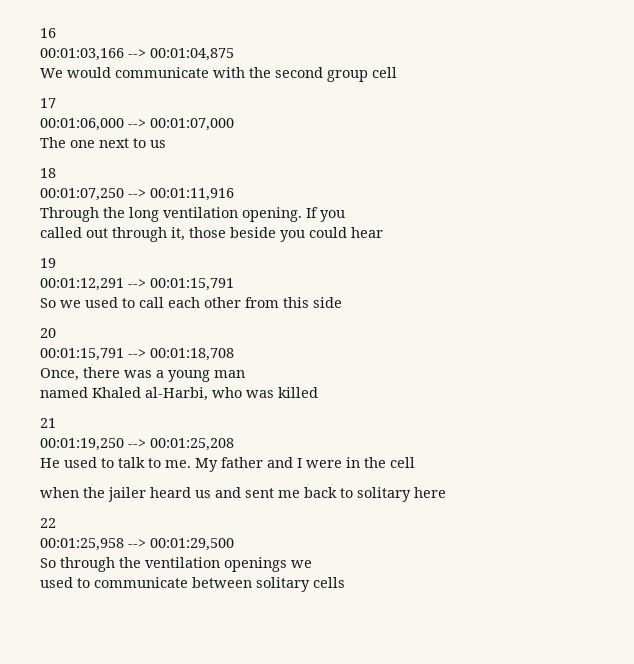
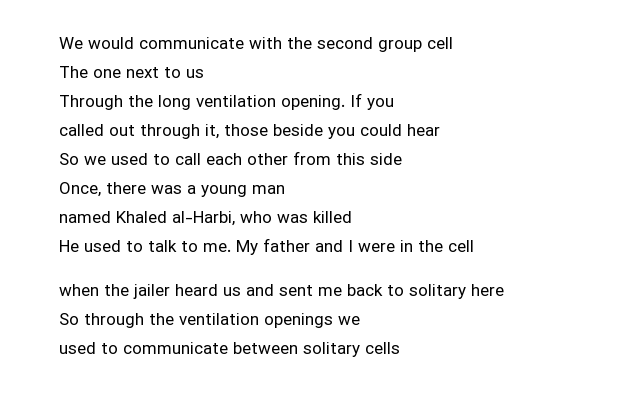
- 16
- 00:01:03,166 --> 00:01:04,875
- 17
- 00:01:06,000 --> 00:01:07,000
- 18
- 00:01:07,250 --> 00:01:11,916
- 19
- 00:01:12,291 --> 00:01:15,791
- 20
- 00:01:15,791 --> 00:01:18,708
- 21
- 00:01:19,250 --> 00:01:25,208
- 22
- 00:01:25,958 --> 00:01:29,500

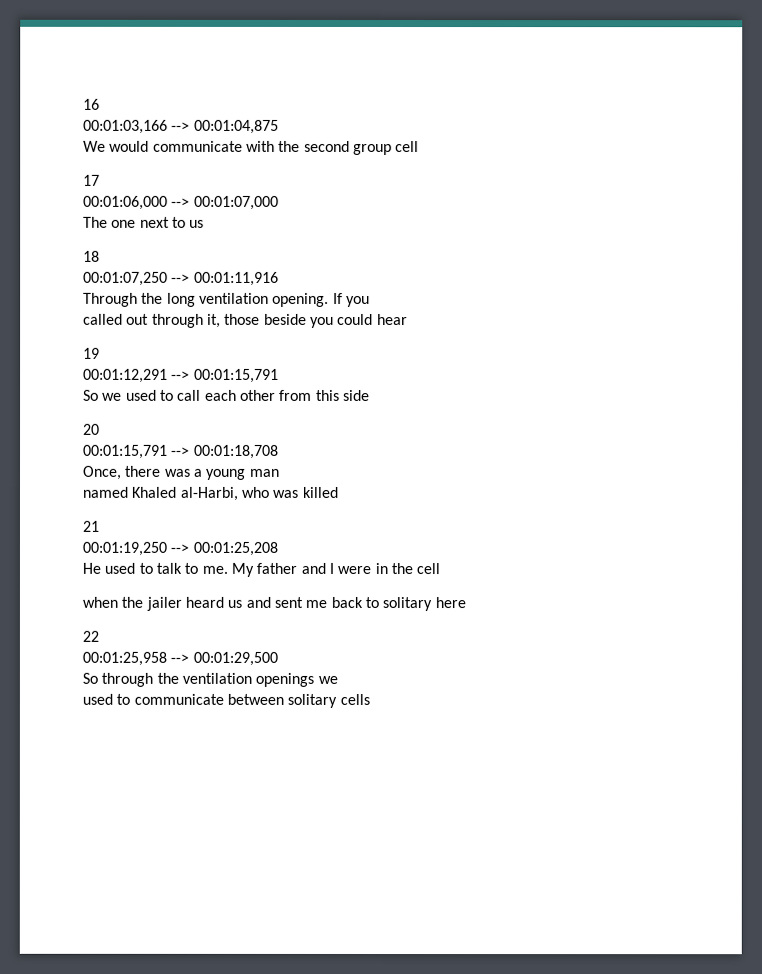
+ 16
+ 00:01:03,166 --> 00:01:04,875
+ 17
+ 00:01:06,000 --> 00:01:07,000
+ 18
+ 00:01:07,250 --> 00:01:11,916
+ 19
+ 00:01:12,291 --> 00:01:15,791
+ 20
+ 00:01:15,791 --> 00:01:18,708
+ 21
+ 00:01:19,250 --> 00:01:25,208
+ 22
+ 00:01:25,958 --> 00:01:29,500

